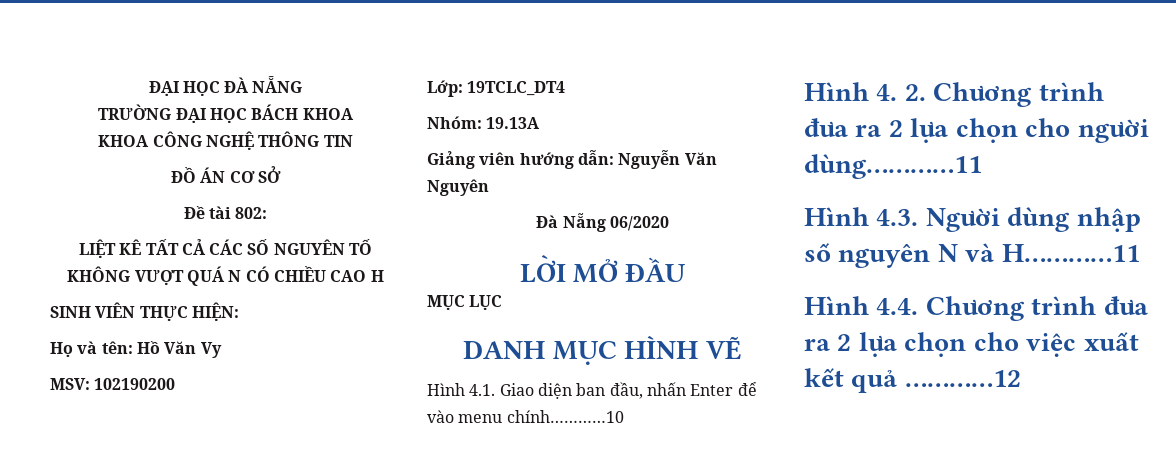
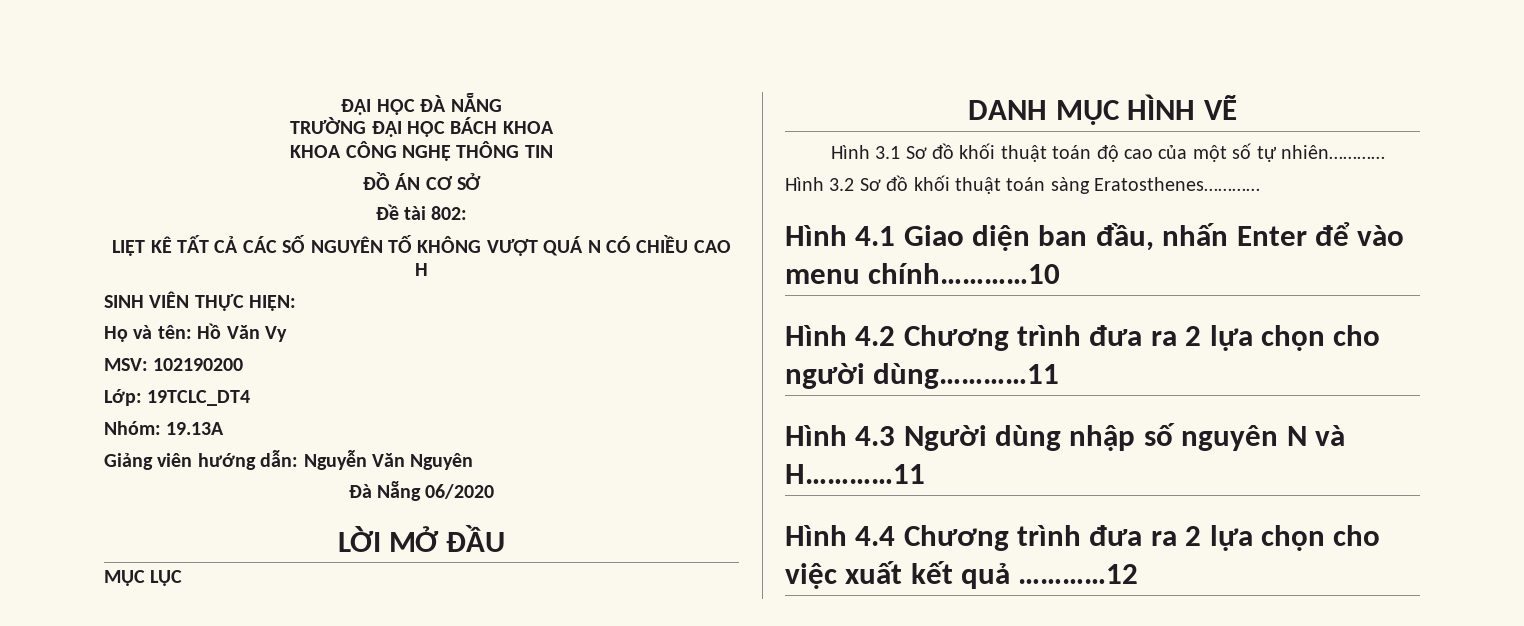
- Hình 4.1. Giao diện ban đầu, nhấn Enter để vào menu chính…………10
+ Hình 3.1 Sơ đồ khối thuật toán độ cao của một số tự nhiên…………
+ Hình 3.2 Sơ đồ khối thuật toán sàng Eratosthenes…………
+ Hình 4.1 Giao diện ban đầu, nhấn Enter để vào menu chính…………10
- Hình 4. 2. Chương trình đưa ra 2 lựa chọn cho người dùng…………11
+ Hình 4.2 Chương trình đưa ra 2 lựa chọn cho người dùng…………11
- Hình 4.3. Người dùng nhập số nguyên N và H…………11
+ Hình 4.3 Người dùng nhập số nguyên N và H…………11
- Hình 4.4. Chương trình đưa ra 2 lựa chọn cho việc xuất kết quả …………12
+ Hình 4.4 Chương trình đưa ra 2 lựa chọn cho việc xuất kết quả …………12

